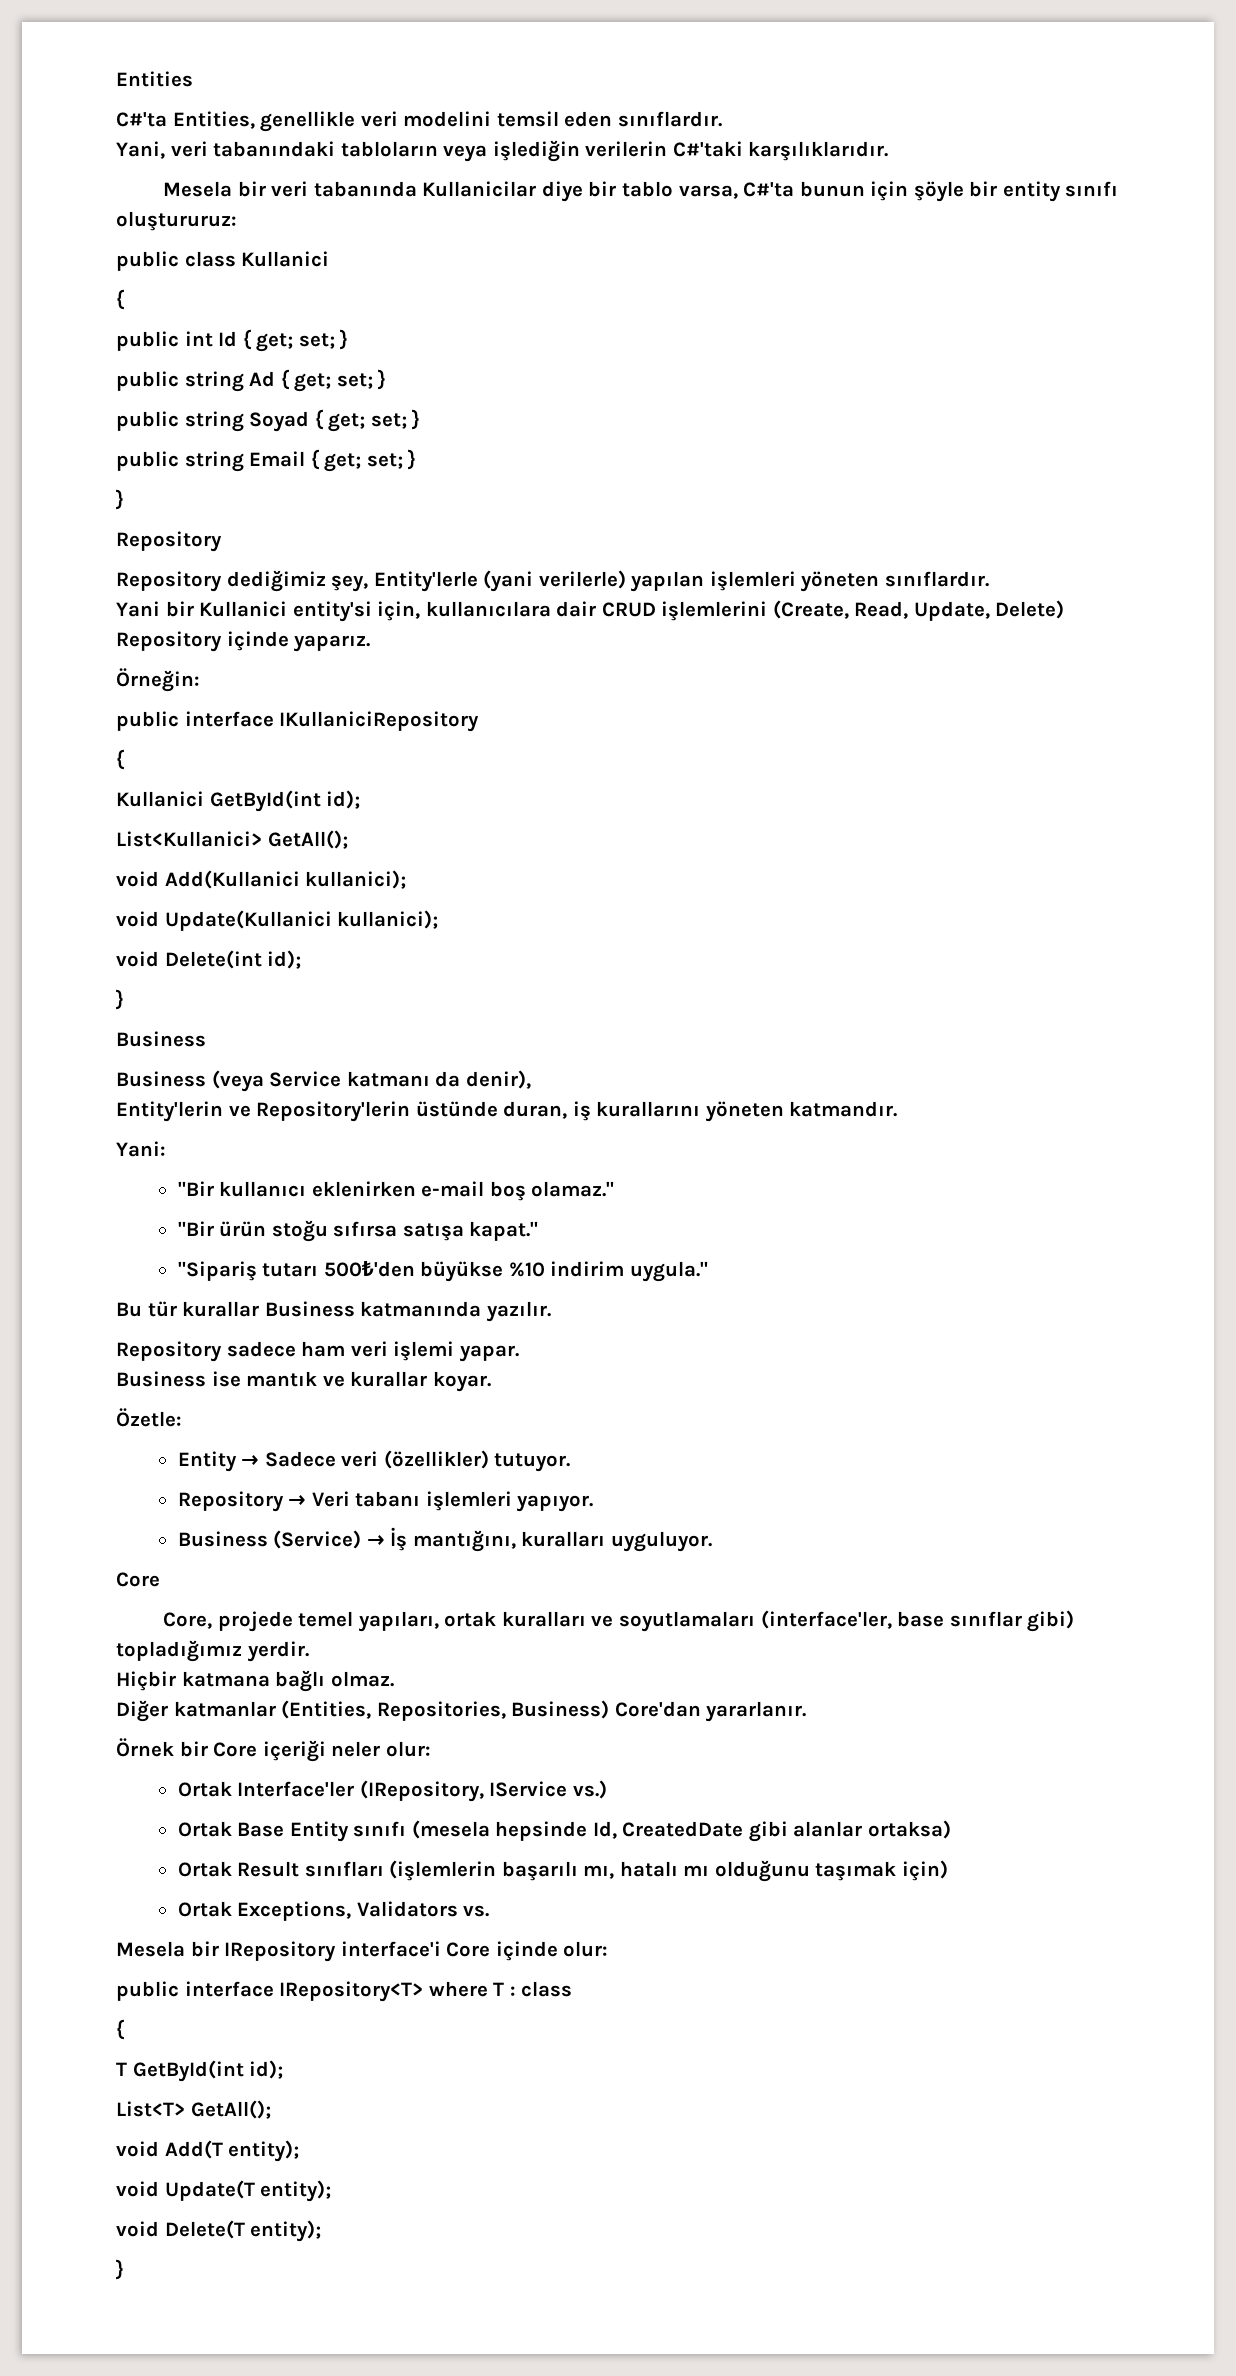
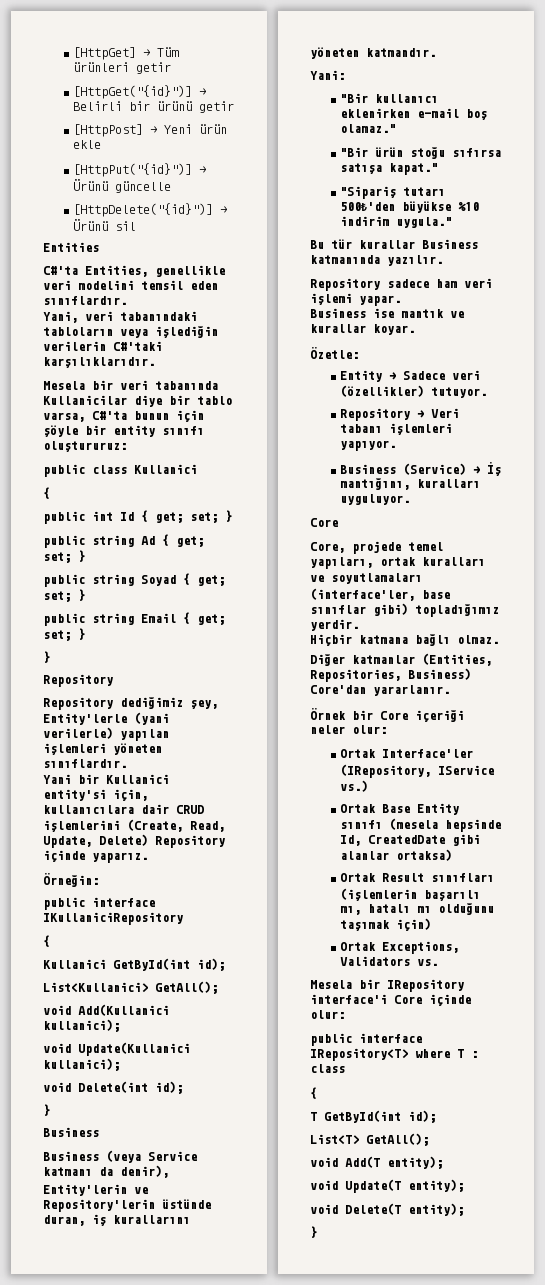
+ [HttpGet] → Tüm ürünleri getir
+ [HttpGet("{id}")] → Belirli bir ürünü getir
+ [HttpPost] → Yeni ürün ekle
+ [HttpPut("{id}")] → Ürünü güncelle
+ [HttpDelete("{id}")] → Ürünü sil

